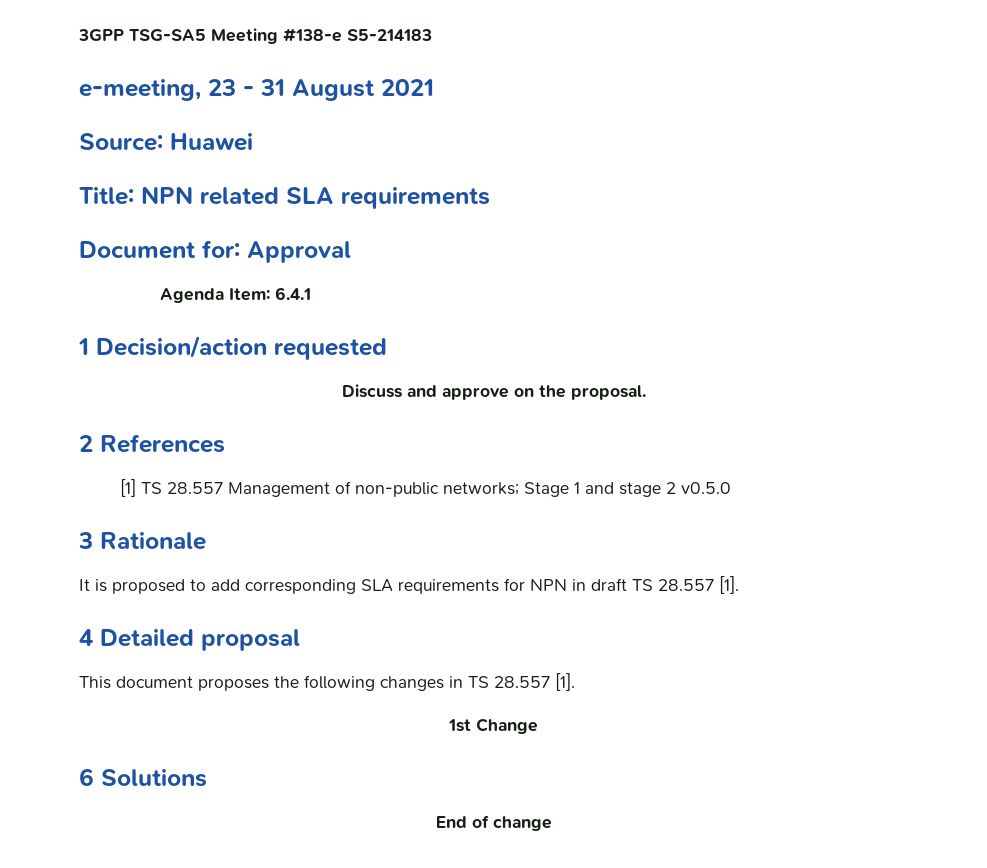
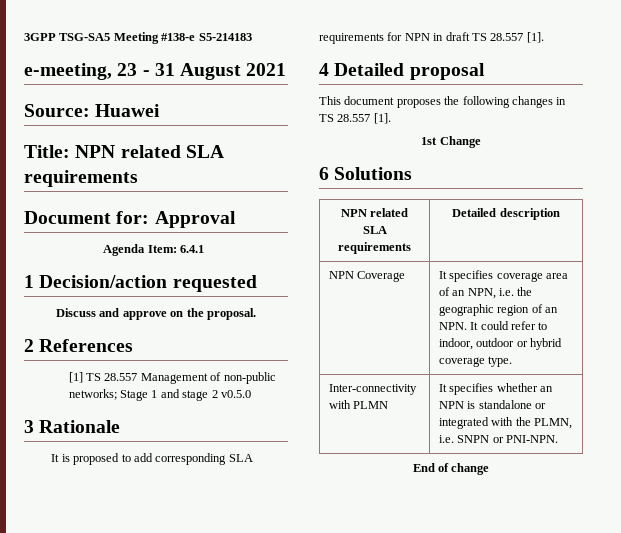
+ NPN related SLA requirements | Detailed description
+ NPN Coverage | It specifies coverage area of an NPN, i.e. the geographic region of an NPN. It could refer to indoor, outdoor or hybrid coverage type.
+ Inter-connectivity with PLMN | It specifies whether an NPN is standalone or integrated with the PLMN, i.e. SNPN or PNI-NPN.

